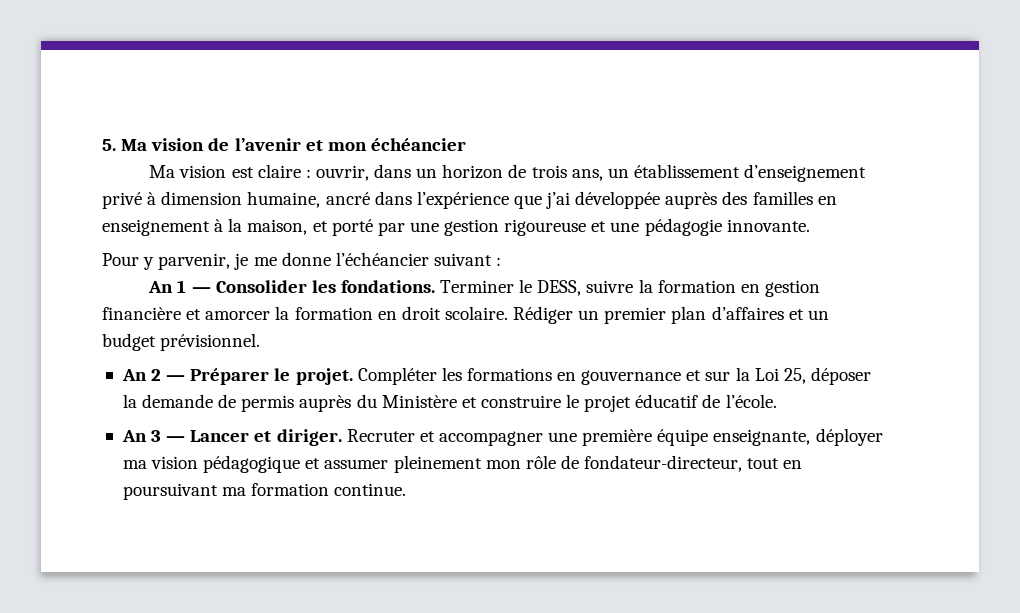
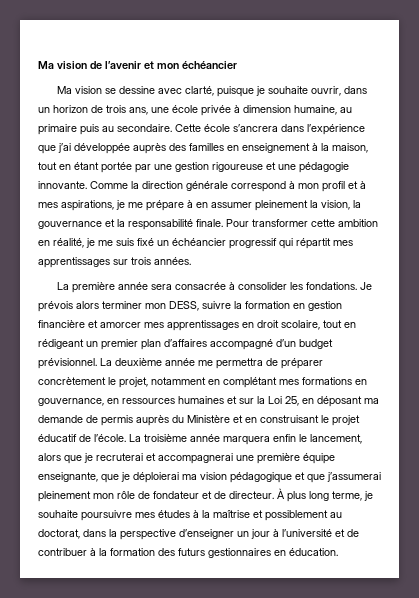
- 5. Ma vision de l’avenir et mon échéancier
+ Ma vision de l’avenir et mon échéancier
- Ma vision est claire : ouvrir, dans un horizon de trois ans, un établissement d’enseignement privé à dimension humaine, ancré dans l’expérience que j’ai développée auprès des familles en enseignement à la maison, et porté par une gestion rigoureuse et une pédagogie innovante.
- Pour y parvenir, je me donne l’échéancier suivant :
- An 1 — Consolider les fondations. Terminer le DESS, suivre la formation en gestion financière et amorcer la formation en droit scolaire. Rédiger un premier plan d’affaires et un budget prévisionnel.
- An 2 — Préparer le projet. Compléter les formations en gouvernance et sur la Loi 25, déposer la demande de permis auprès du Ministère et construire le projet éducatif de l’école.
- An 3 — Lancer et diriger. Recruter et accompagner une première équipe enseignante, déployer ma vision pédagogique et assumer pleinement mon rôle de fondateur-directeur, tout en poursuivant ma formation continue.
+ Ma vision se dessine avec clarté, puisque je souhaite ouvrir, dans un horizon de trois ans, une école privée à dimension humaine, au primaire puis au secondaire. Cette école s’ancrera dans l’expérience que j’ai développée auprès des familles en enseignement à la maison, tout en étant portée par une gestion rigoureuse et une pédagogie innovante. Comme la direction générale correspond à mon profil et à mes aspirations, je me prépare à en assumer pleinement la vision, la gouvernance et la responsabilité finale. Pour transformer cette ambition en réalité, je me suis fixé un échéancier progressif qui répartit mes apprentissages sur trois années.
+ La première année sera consacrée à consolider les fondations. Je prévois alors terminer mon DESS, suivre la formation en gestion financière et amorcer mes apprentissages en droit scolaire, tout en rédigeant un premier plan d’affaires accompagné d’un budget prévisionnel. La deuxième année me permettra de préparer concrètement le projet, notamment en complétant mes formations en gouvernance, en ressources humaines et sur la Loi 25, en déposant ma demande de permis auprès du Ministère et en construisant le projet éducatif de l’école. La troisième année marquera enfin le lancement, alors que je recruterai et accompagnerai une première équipe enseignante, que je déploierai ma vision pédagogique et que j’assumerai pleinement mon rôle de fondateur et de directeur. À plus long terme, je souhaite poursuivre mes études à la maîtrise et possiblement au doctorat, dans la perspective d’enseigner un jour à l’université et de contribuer à la formation des futurs gestionnaires en éducation.

